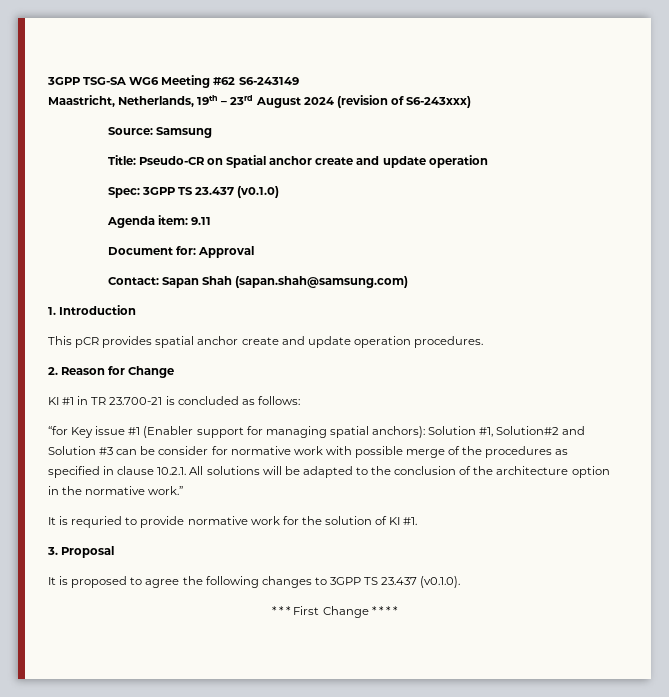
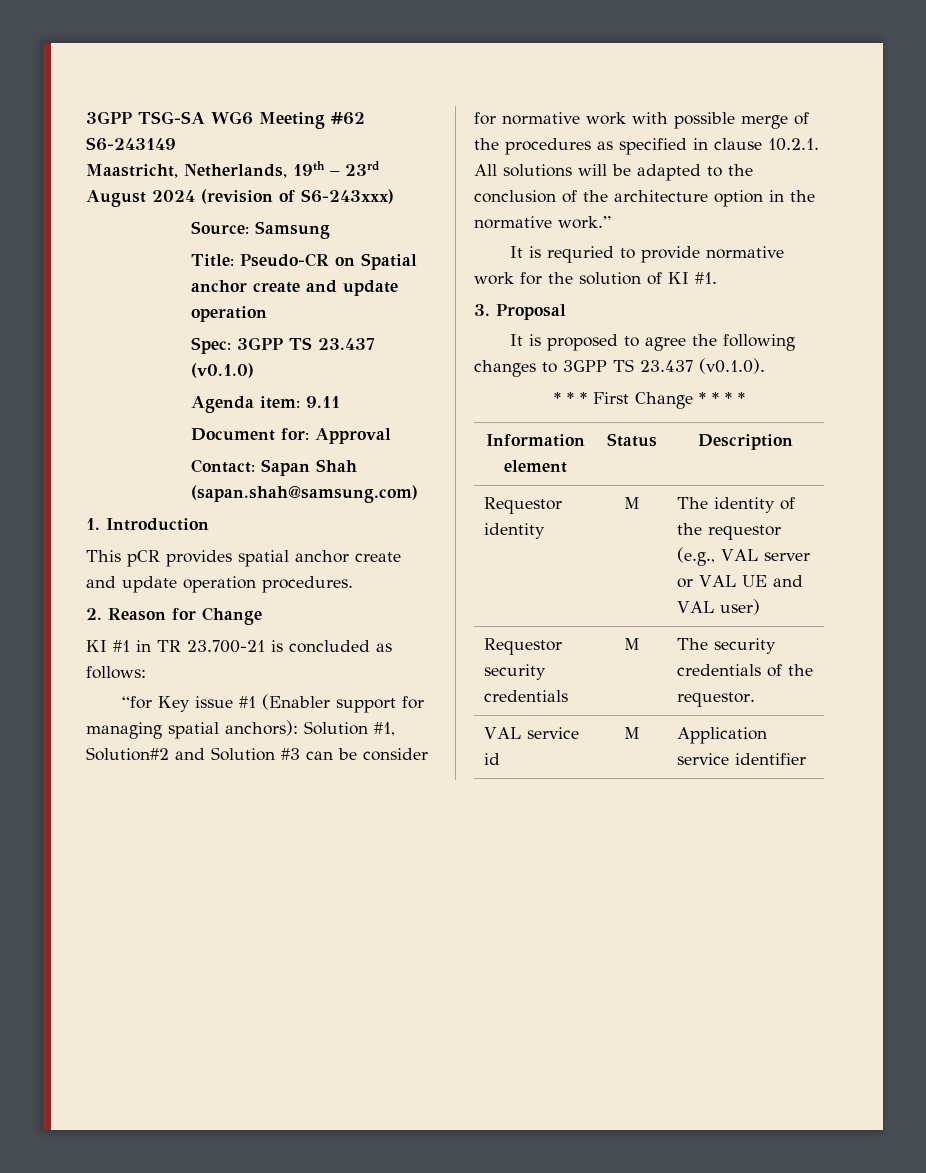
+ Information element | Status | Description
+ Requestor identity | M | The identity of the requestor (e.g., VAL server or VAL UE and VAL user)
+ Requestor security credentials | M | The security credentials of the requestor.
+ VAL service id | M | Application service identifier

